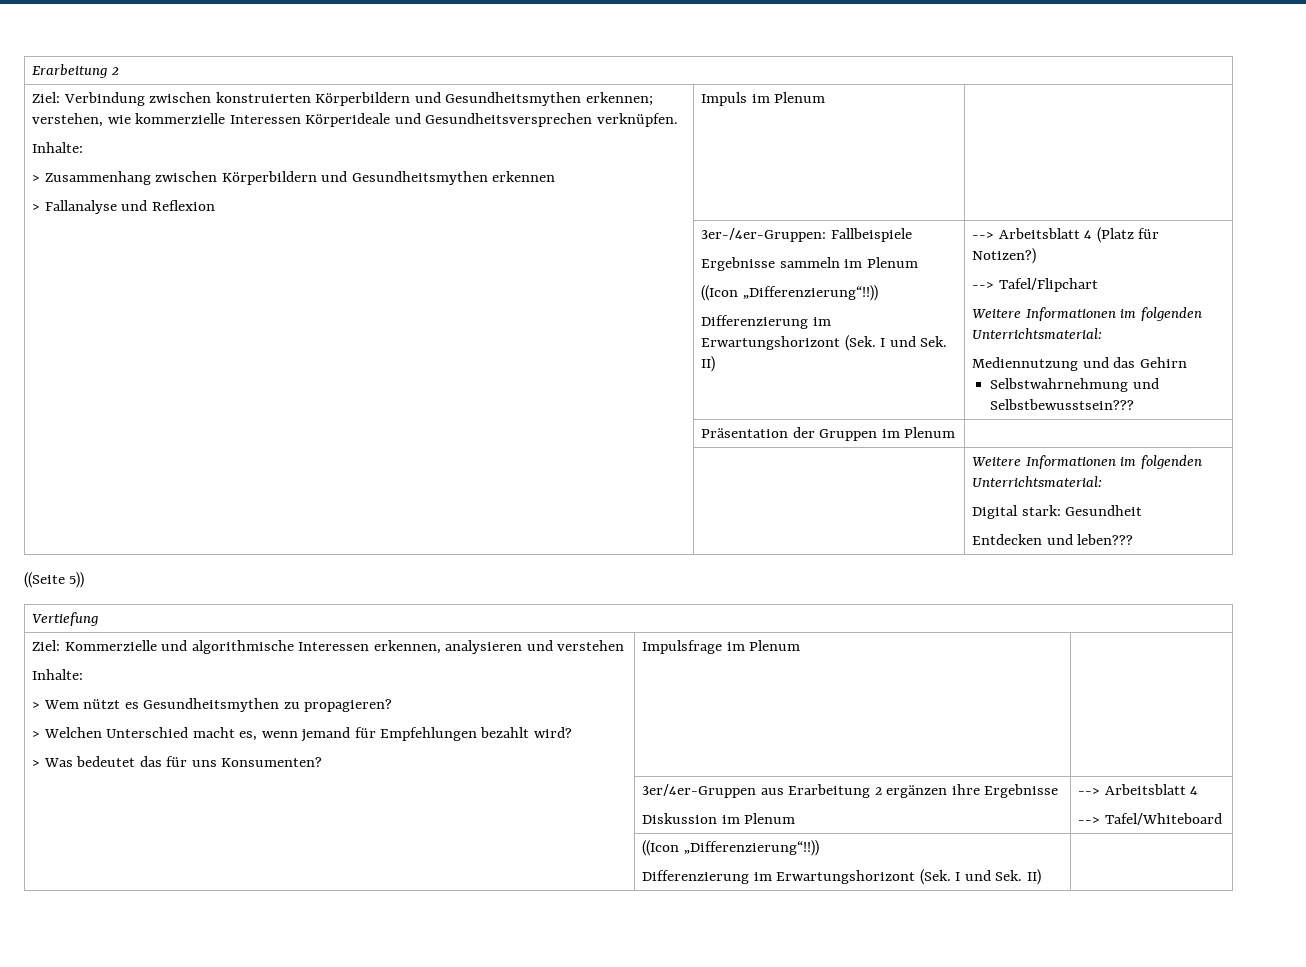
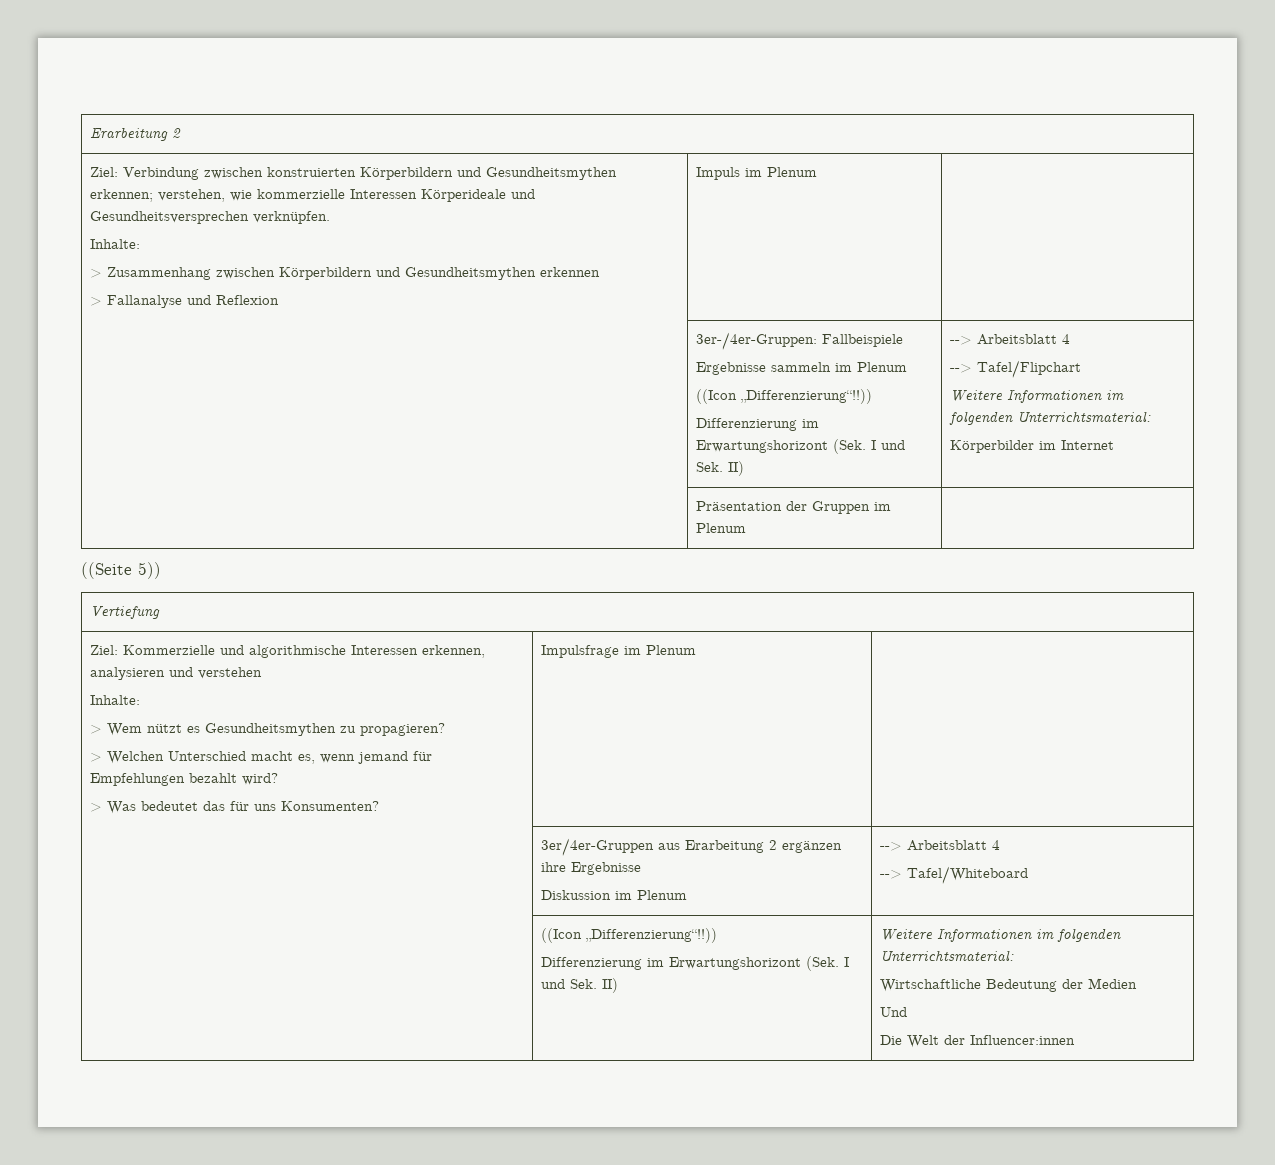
  | 3er-/4er-Gruppen: Fallbeispiele
  Ergebnisse sammeln im Plenum
  ((Icon „Differenzierung“!!))
- Differenzierung im Erwartungshorizont (Sek. I und Sek. II) | --> Arbeitsblatt 4 (Platz für Notizen?)
+ Differenzierung im Erwartungshorizont (Sek. I und Sek. II) | --> Arbeitsblatt 4
  --> Tafel/Flipchart
  Weitere Informationen im folgenden Unterrichtsmaterial:
- Mediennutzung und das Gehirn
- Selbstwahrnehmung und Selbstbewusstsein???
+ Körperbilder im Internet
- | | Weitere Informationen im folgenden Unterrichtsmaterial:
- Digital stark: Gesundheit
- Entdecken und leben???
  | ((Icon „Differenzierung“!!))
- Differenzierung im Erwartungshorizont (Sek. I und Sek. II) |
+ Differenzierung im Erwartungshorizont (Sek. I und Sek. II) | Weitere Informationen im folgenden Unterrichtsmaterial:
+ Wirtschaftliche Bedeutung der Medien
+ Und
+ Die Welt der Influencer:innen

